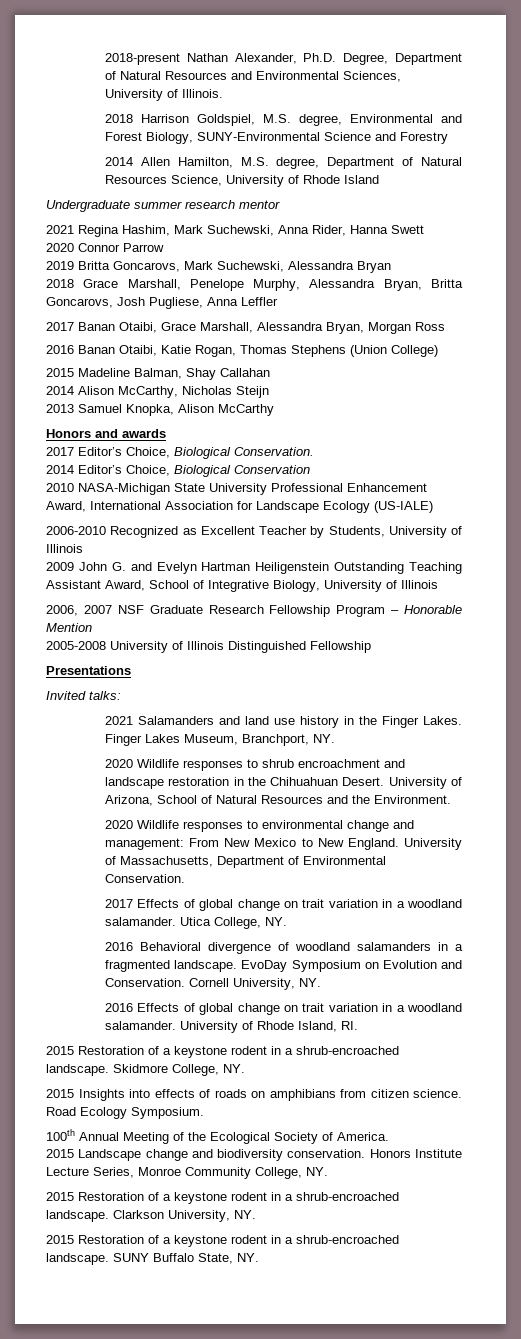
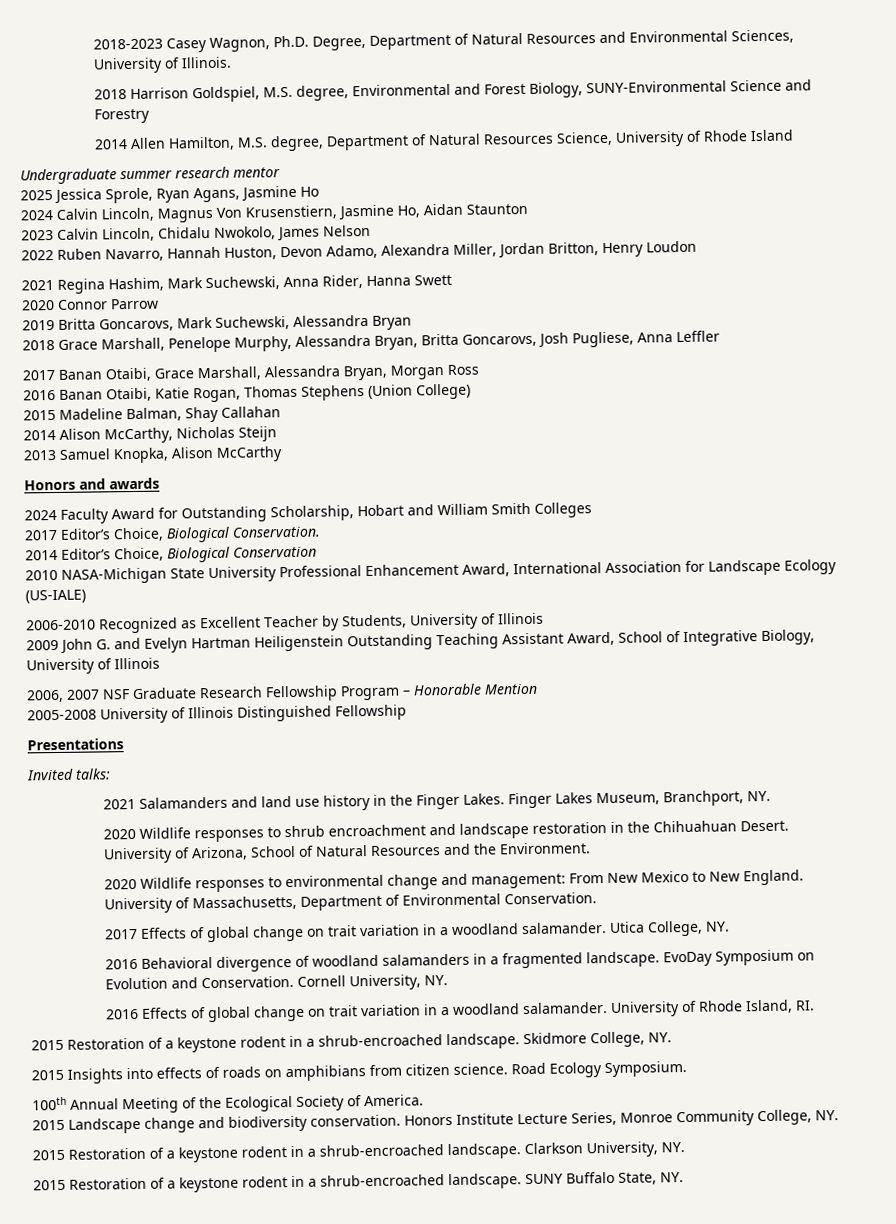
- 2018-present Nathan Alexander, Ph.D. Degree, Department of Natural Resources and Environmental Sciences, University of Illinois.
+ 2018-2023 Casey Wagnon, Ph.D. Degree, Department of Natural Resources and Environmental Sciences, University of Illinois.
+ 2025 Jessica Sprole, Ryan Agans, Jasmine Ho
+ 2024 Calvin Lincoln, Magnus Von Krusenstiern, Jasmine Ho, Aidan Staunton
+ 2023 Calvin Lincoln, Chidalu Nwokolo, James Nelson
+ 2022 Ruben Navarro, Hannah Huston, Devon Adamo, Alexandra Miller, Jordan Britton, Henry Loudon
+ 2024 Faculty Award for Outstanding Scholarship, Hobart and William Smith Colleges

